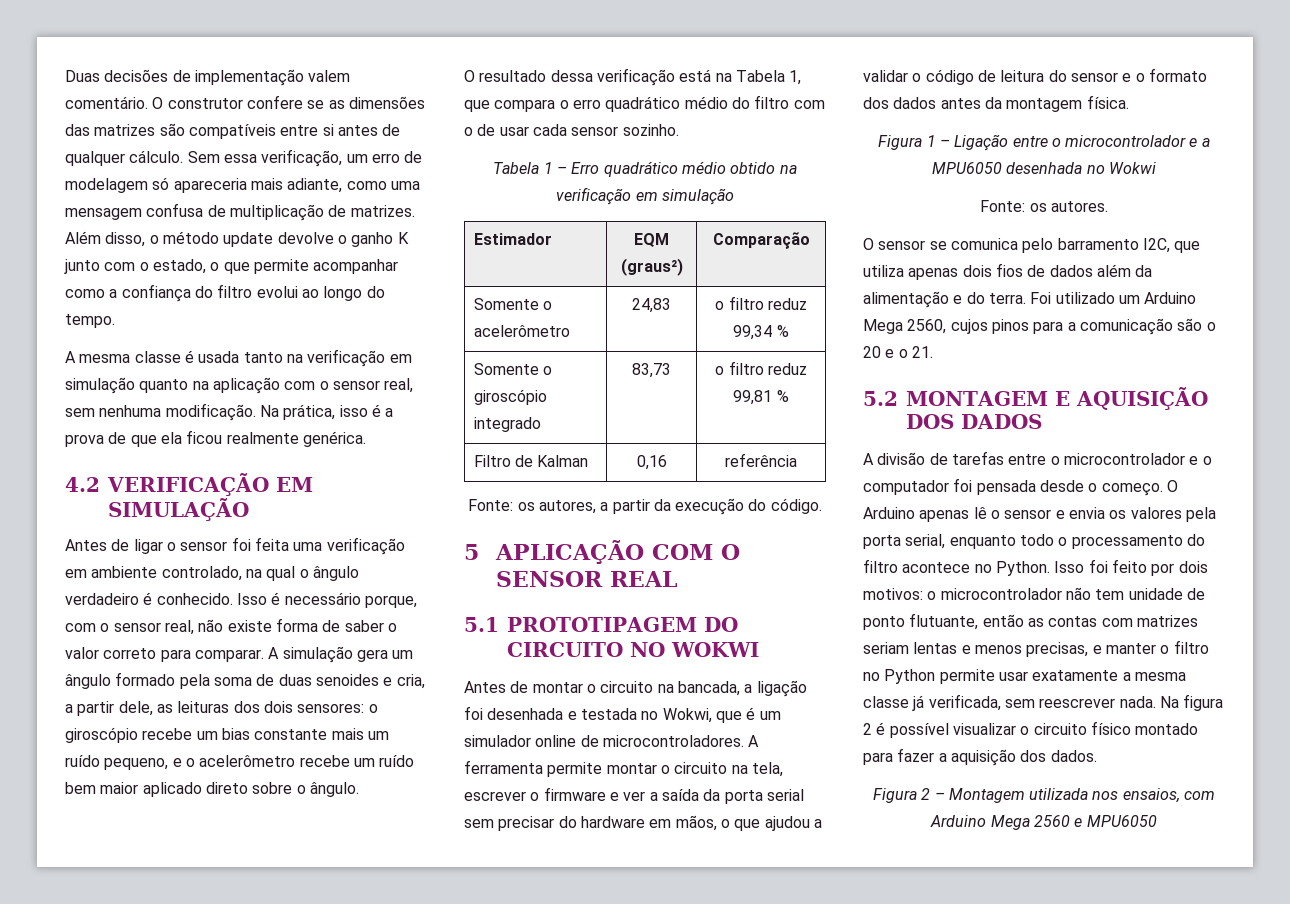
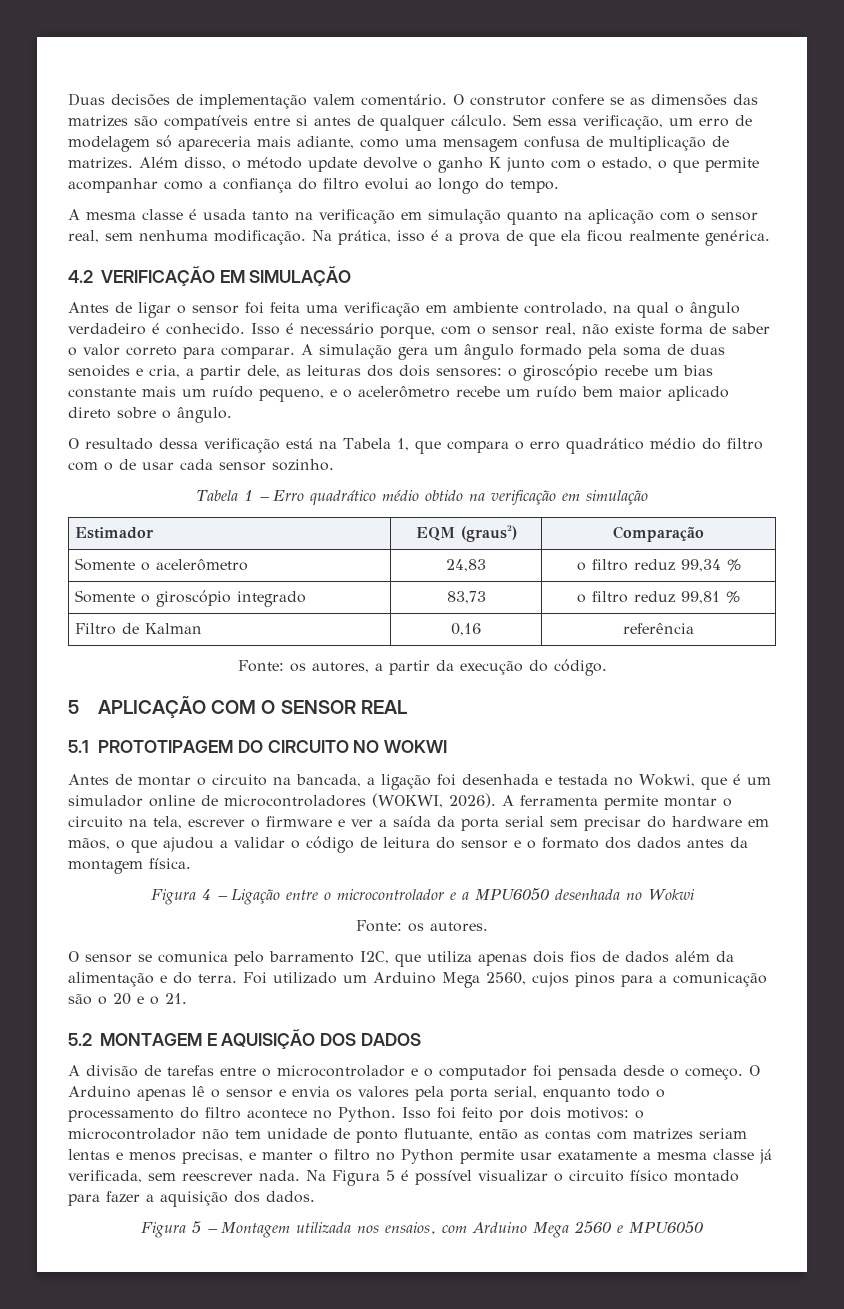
- Antes de montar o circuito na bancada, a ligação foi desenhada e testada no Wokwi, que é um simulador online de microcontroladores.
+ Antes de montar o circuito na bancada, a ligação foi desenhada e testada no Wokwi, que é um simulador online de microcontroladores (WOKWI, 2026).
- Figura 1 – Ligação entre o microcontrolador e a MPU6050 desenhada no Wokwi
+ Figura 4 – Ligação entre o microcontrolador e a MPU6050 desenhada no Wokwi
- Na figura 2 é possível visualizar o circuito físico montado para fazer a aquisição dos dados.
+ Na Figura 5 é possível visualizar o circuito físico montado para fazer a aquisição dos dados.
- Figura 2 – Montagem utilizada nos ensaios, com Arduino Mega 2560 e MPU6050
+ Figura 5 – Montagem utilizada nos ensaios, com Arduino Mega 2560 e MPU6050

